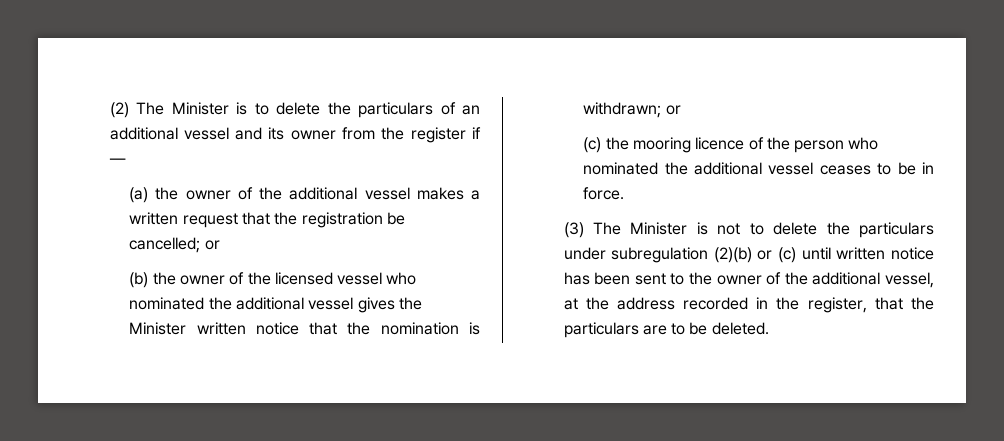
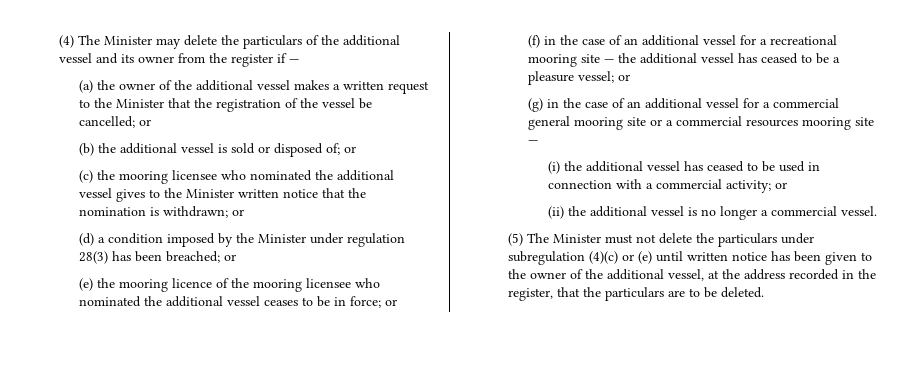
- (2) The Minister is to delete the particulars of an additional vessel and its owner from the register if —
+ (4) The Minister may delete the particulars of the additional vessel and its owner from the register if —
- (a) the owner of the additional vessel makes a written request that the registration be cancelled; or
+ (a) the owner of the additional vessel makes a written request to the Minister that the registration of the vessel be cancelled; or
- (b) the owner of the licensed vessel who nominated the additional vessel gives the Minister written notice that the nomination is withdrawn; or
+ (b) the additional vessel is sold or disposed of; or
+ (c) the mooring licensee who nominated the additional vessel gives to the Minister written notice that the nomination is withdrawn; or
- (c) the mooring licence of the person who nominated the additional vessel ceases to be in force.
- (3) The Minister is not to delete the particulars under subregulation (2)(b) or (c) until written notice has been sent to the owner of the additional vessel, at the address recorded in the register, that the particulars are to be deleted.
+ (d) a condition imposed by the Minister under regulation 28(3) has been breached; or
+ (e) the mooring licence of the mooring licensee who nominated the additional vessel ceases to be in force; or
+ (f) in the case of an additional vessel for a recreational mooring site — the additional vessel has ceased to be a pleasure vessel; or
+ (g) in the case of an additional vessel for a commercial general mooring site or a commercial resources mooring site —
+ (i) the additional vessel has ceased to be used in connection with a commercial activity; or
+ (ii) the additional vessel is no longer a commercial vessel.
+ (5) The Minister must not delete the particulars under subregulation (4)(c) or (e) until written notice has been given to the owner of the additional vessel, at the address recorded in the register, that the particulars are to be deleted.

